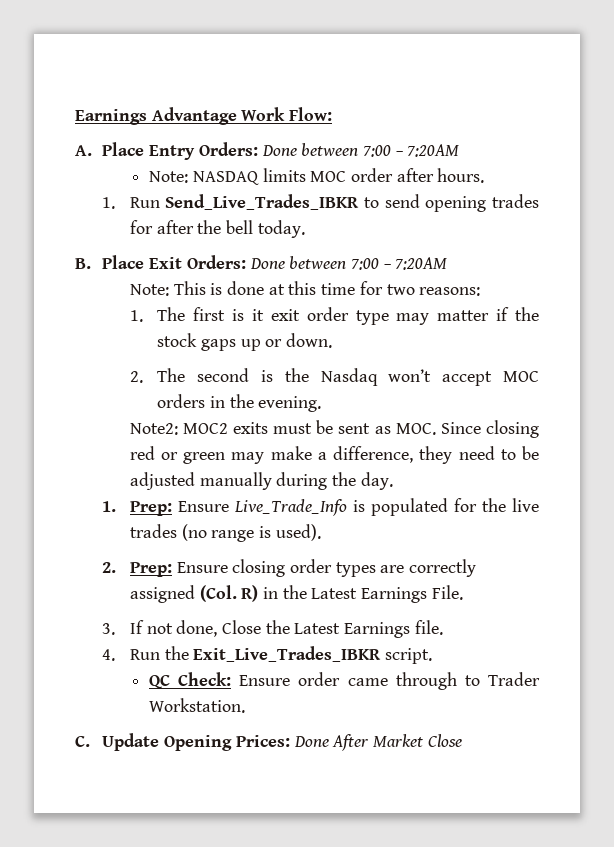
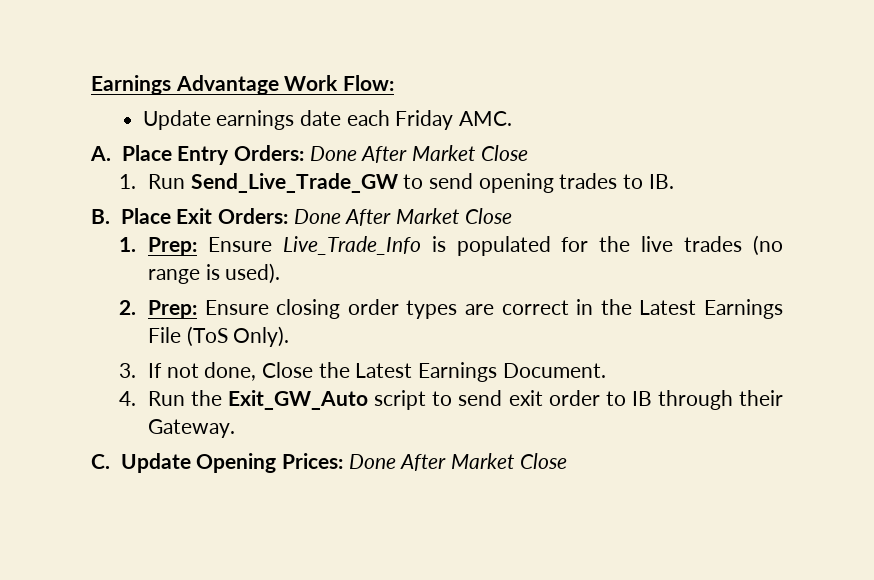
+ Update earnings date each Friday AMC.
- A. Place Entry Orders: Done between 7:00 – 7:20AM
- Note: NASDAQ limits MOC order after hours.
+ A. Place Entry Orders: Done After Market Close
- 1. Run Send_Live_Trades_IBKR to send opening trades for after the bell today.
+ 1. Run Send_Live_Trade_GW to send opening trades to IB.
- B. Place Exit Orders: Done between 7:00 – 7:20AM
- Note: This is done at this time for two reasons:
- 1. The first is it exit order type may matter if the stock gaps up or down.
- 2. The second is the Nasdaq won’t accept MOC orders in the evening.
- Note2: MOC2 exits must be sent as MOC. Since closing red or green may make a difference, they need to be adjusted manually during the day.
+ B. Place Exit Orders: Done After Market Close
- 2. Prep: Ensure closing order types are correctly assigned (Col. R) in the Latest Earnings File.
+ 2. Prep: Ensure closing order types are correct in the Latest Earnings File (ToS Only).
- 3. If not done, Close the Latest Earnings file.
+ 3. If not done, Close the Latest Earnings Document.
- 4. Run the Exit_Live_Trades_IBKR script.
- QC Check: Ensure order came through to Trader Workstation.
+ 4. Run the Exit_GW_Auto script to send exit order to IB through their Gateway.

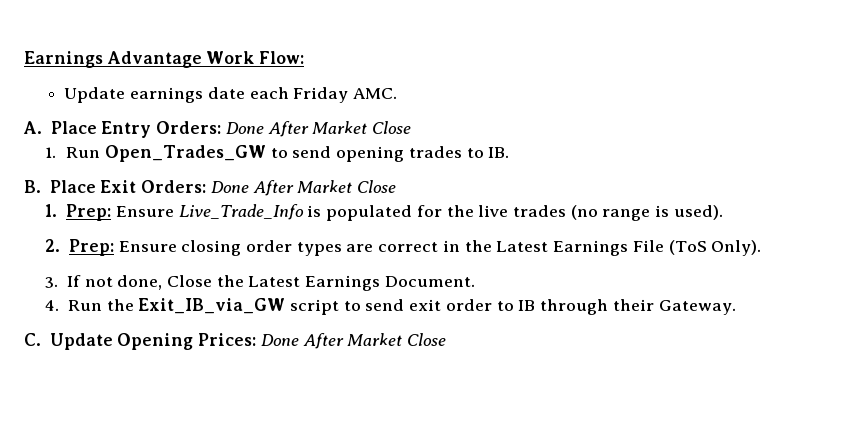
- 1. Run Send_Live_Trade_GW to send opening trades to IB.
+ 1. Run Open_Trades_GW to send opening trades to IB.
- 4. Run the Exit_GW_Auto script to send exit order to IB through their Gateway.
+ 4. Run the Exit_IB_via_GW script to send exit order to IB through their Gateway.

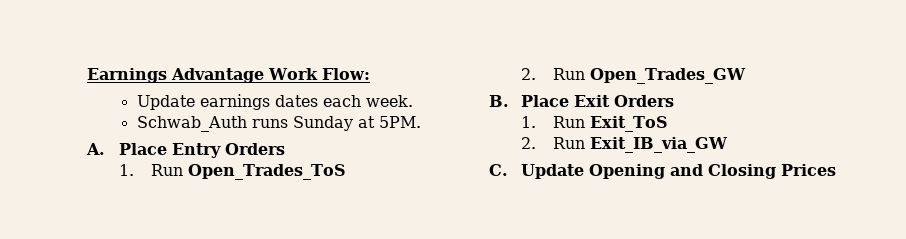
- Update earnings date each Friday AMC.
- A. Place Entry Orders: Done After Market Close
- 1. Run Open_Trades_GW to send opening trades to IB.
- B. Place Exit Orders: Done After Market Close
- 1. Prep: Ensure Live_Trade_Info is populated for the live trades (no range is used).
- 2. Prep: Ensure closing order types are correct in the Latest Earnings File (ToS Only).
- 3. If not done, Close the Latest Earnings Document.
- 4. Run the Exit_IB_via_GW script to send exit order to IB through their Gateway.
- C. Update Opening Prices: Done After Market Close
+ Update earnings dates each week.
+ Schwab_Auth runs Sunday at 5PM.
+ A. Place Entry Orders
+ 1. Run Open_Trades_ToS
+ 2. Run Open_Trades_GW
+ B. Place Exit Orders
+ 1. Run Exit_ToS
+ 2. Run Exit_IB_via_GW
+ C. Update Opening and Closing Prices

